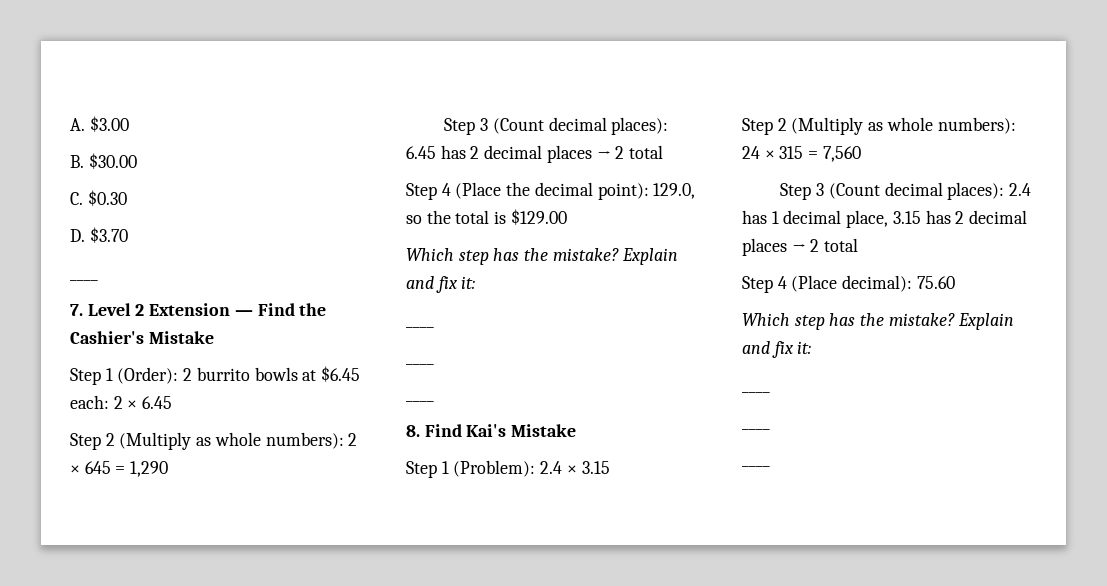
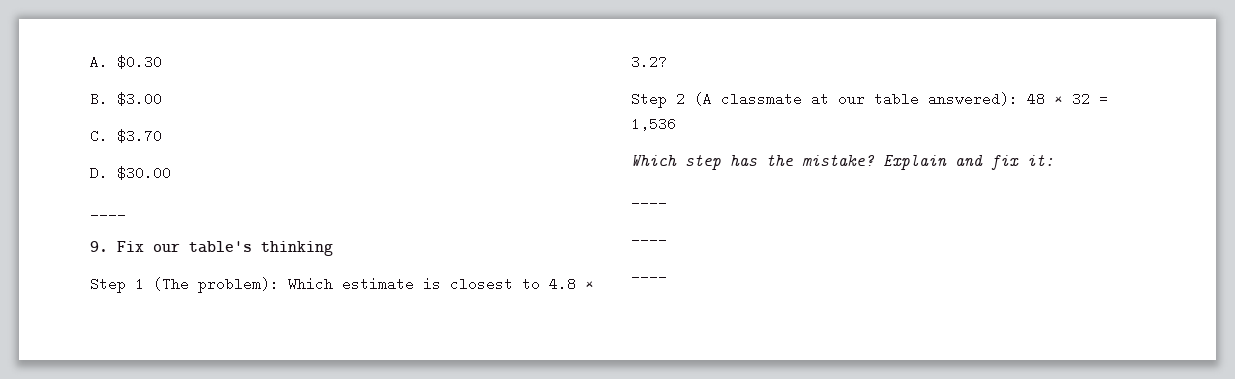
- A. $3.00
+ A. $0.30
+ B. $3.00
- B. $30.00
- C. $0.30
+ C. $3.70
- D. $3.70
+ D. $30.00
  ____
- 7. Level 2 Extension — Find the Cashier's Mistake
- Step 1 (Order): 2 burrito bowls at $6.45 each: 2 × 6.45
- Step 2 (Multiply as whole numbers): 2 × 645 = 1,290
- Step 3 (Count decimal places): 6.45 has 2 decimal places → 2 total
- Step 4 (Place the decimal point): 129.0, so the total is $129.00
+ 9. Fix our table's thinking
+ Step 1 (The problem): Which estimate is closest to 4.8 × 3.2?
+ Step 2 (A classmate at our table answered): 48 × 32 = 1,536
- 8. Find Kai's Mistake
- Step 1 (Problem): 2.4 × 3.15
- Step 2 (Multiply as whole numbers): 24 × 315 = 7,560
- Step 3 (Count decimal places): 2.4 has 1 decimal place, 3.15 has 2 decimal places → 2 total
- Step 4 (Place decimal): 75.60
- Which step has the mistake? Explain and fix it:
- ____
- ____
- ____

